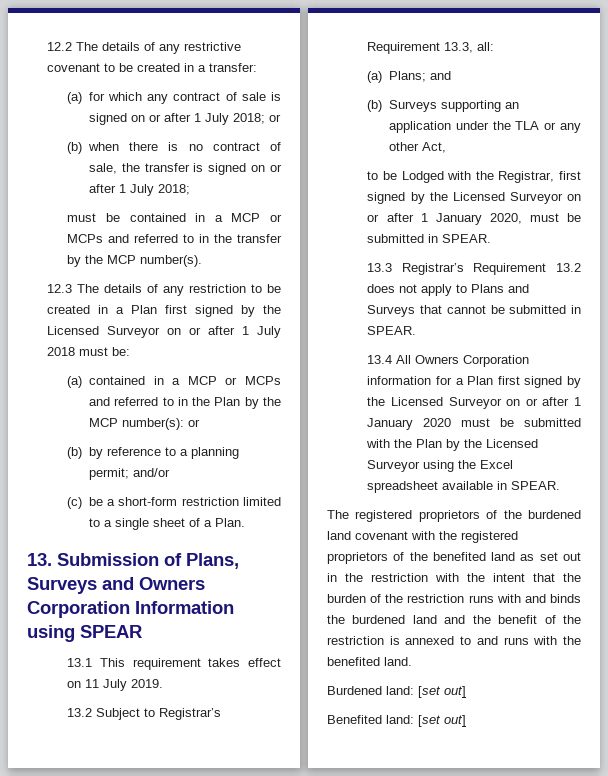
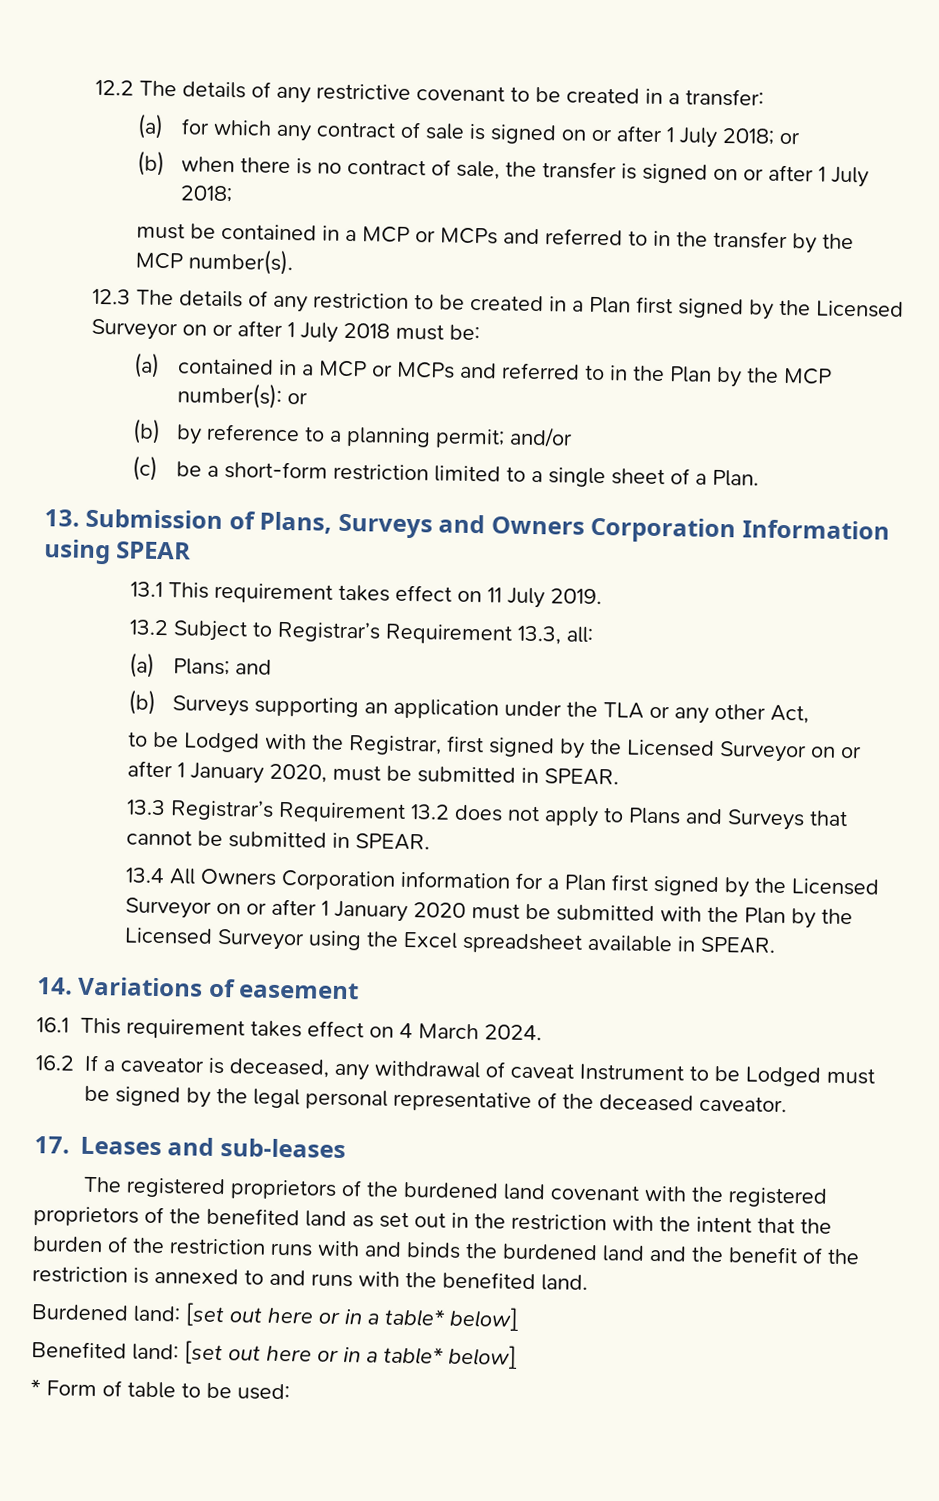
+ 14. Variations of easement
+ 16.1 This requirement takes effect on 4 March 2024.
+ 16.2 If a caveator is deceased, any withdrawal of caveat Instrument to be Lodged must be signed by the legal personal representative of the deceased caveator.
+ 17. Leases and sub-leases
- Burdened land: [set out]
- Benefited land: [set out]
+ Burdened land: [set out here or in a table* below]
+ Benefited land: [set out here or in a table* below]
+ * Form of table to be used:

